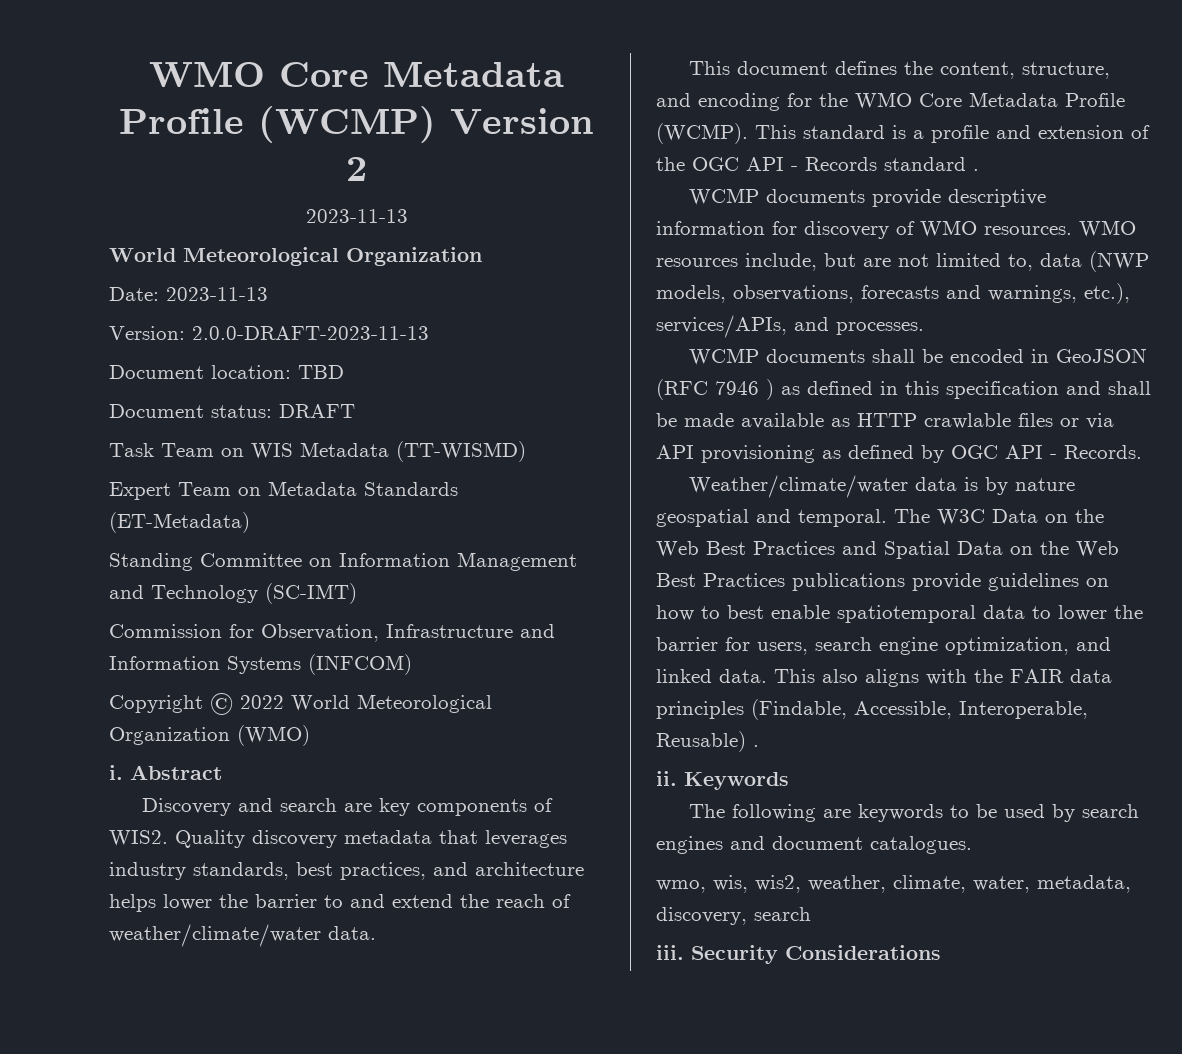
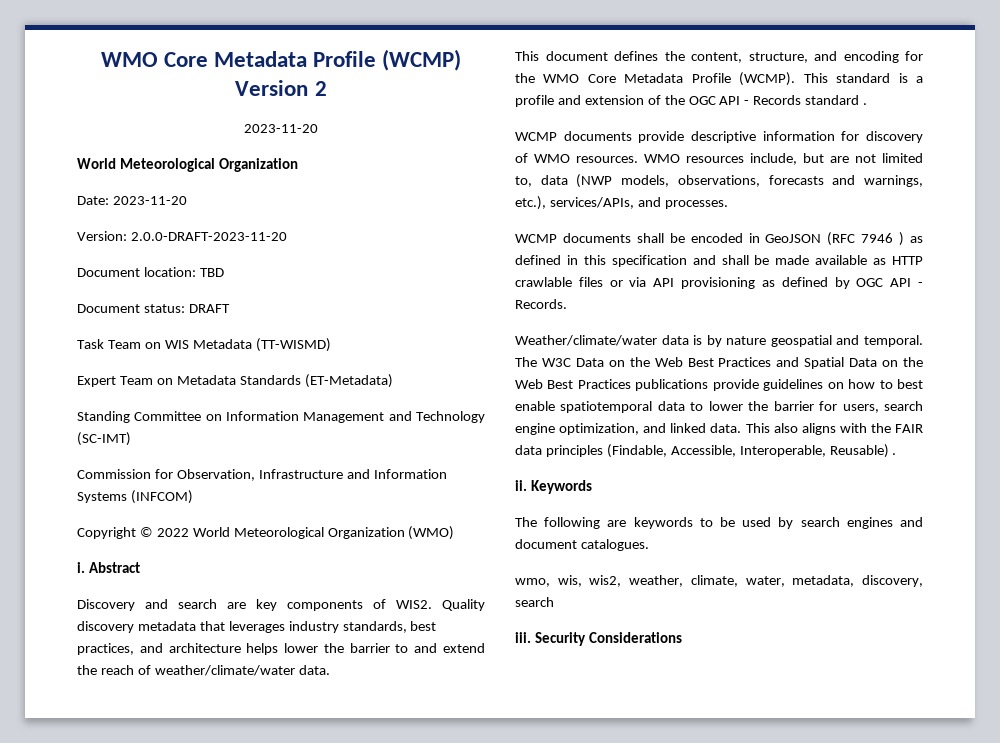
  WMO Core Metadata Profile (WCMP) Version 2
- 2023-11-13
+ 2023-11-20
- Date: 2023-11-13
+ Date: 2023-11-20
- Version: 2.0.0-DRAFT-2023-11-13
+ Version: 2.0.0-DRAFT-2023-11-20

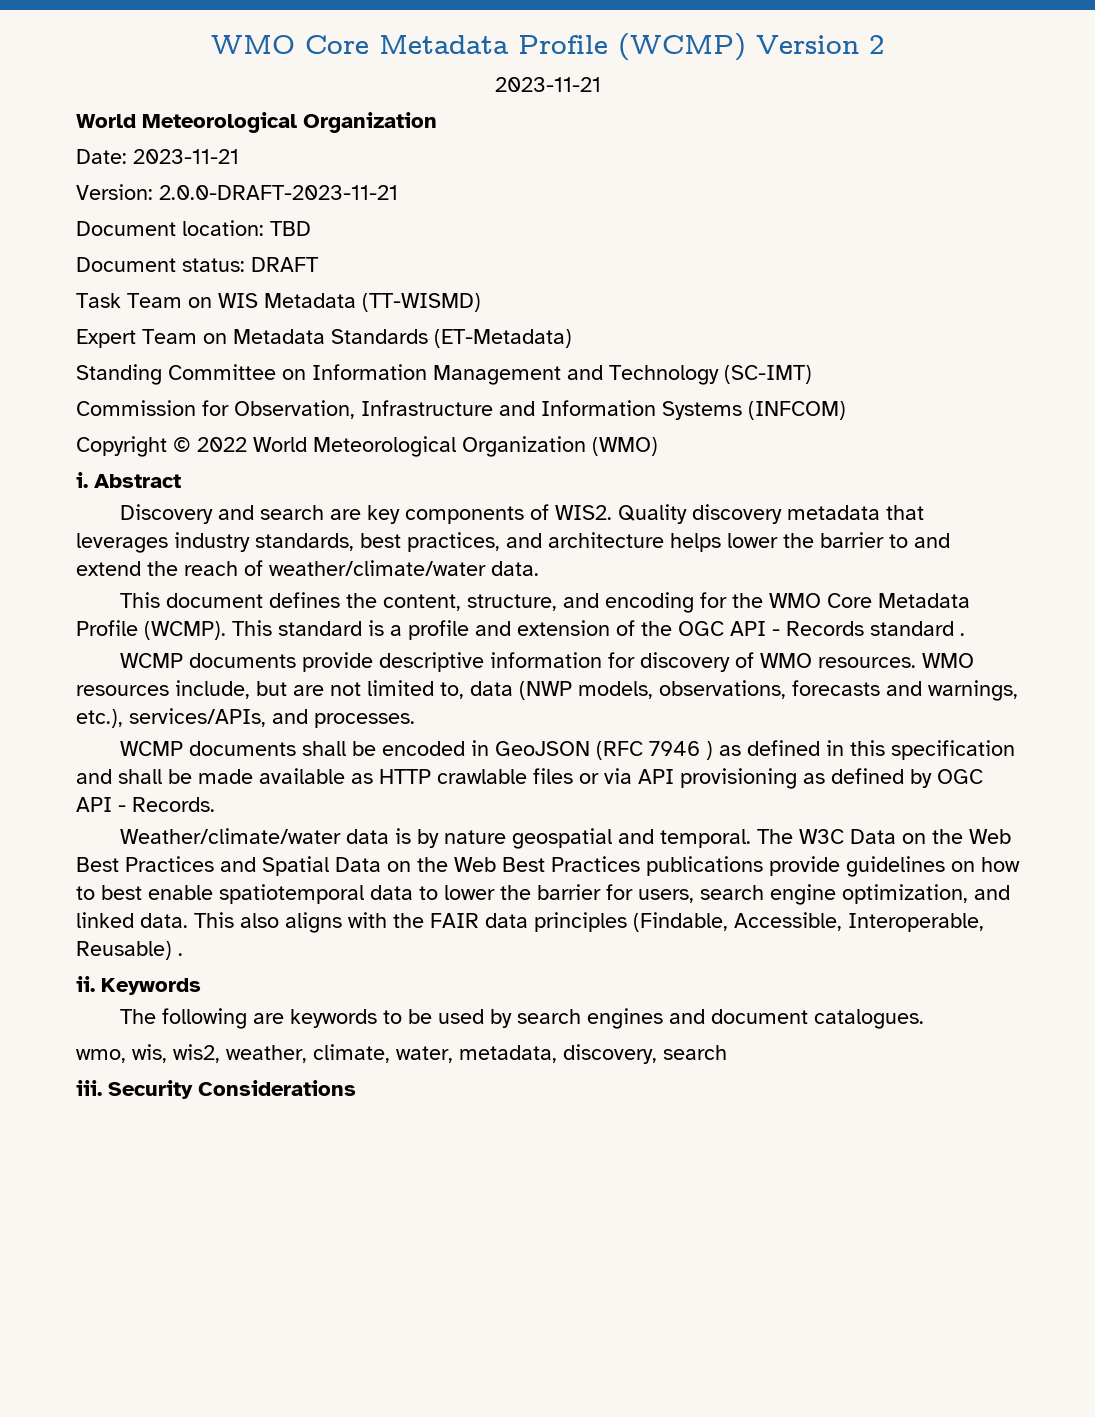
  WMO Core Metadata Profile (WCMP) Version 2
- 2023-11-20
+ 2023-11-21
- Date: 2023-11-20
+ Date: 2023-11-21
- Version: 2.0.0-DRAFT-2023-11-20
+ Version: 2.0.0-DRAFT-2023-11-21

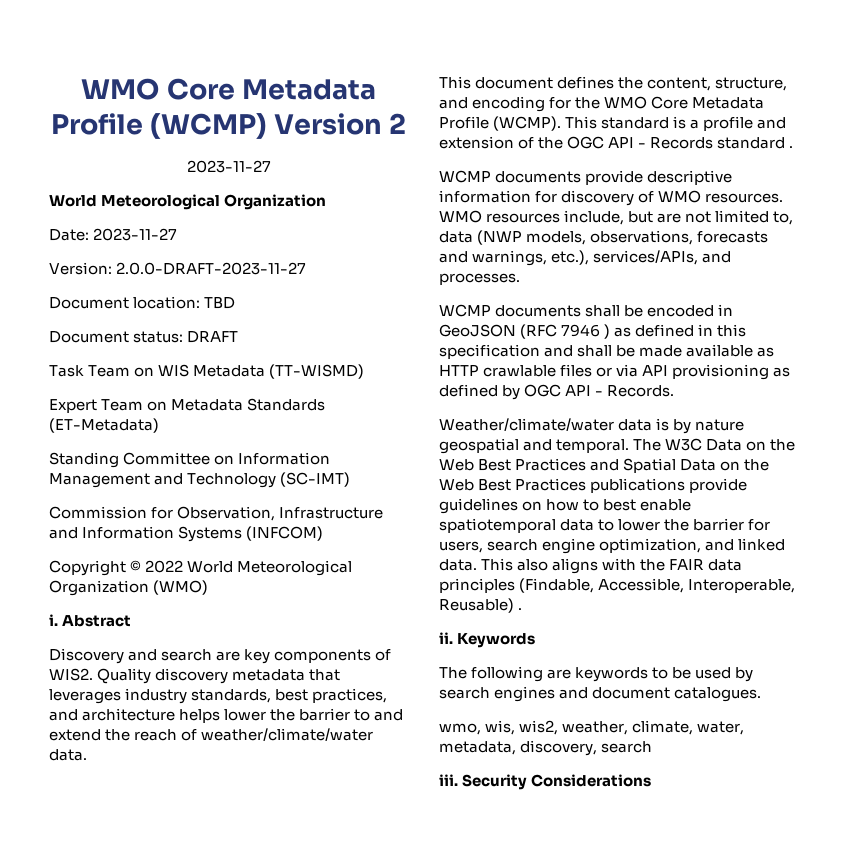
  WMO Core Metadata Profile (WCMP) Version 2
- 2023-11-21
+ 2023-11-27
- Date: 2023-11-21
+ Date: 2023-11-27
- Version: 2.0.0-DRAFT-2023-11-21
+ Version: 2.0.0-DRAFT-2023-11-27

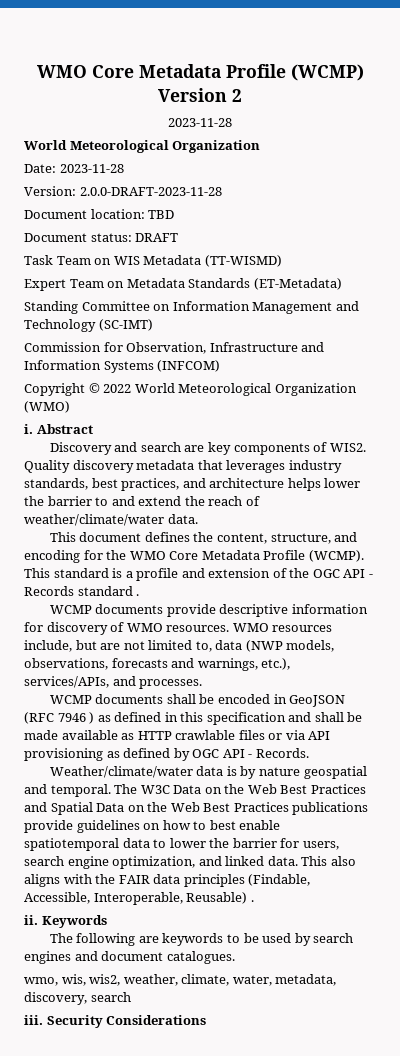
  WMO Core Metadata Profile (WCMP) Version 2
- 2023-11-27
+ 2023-11-28
- Date: 2023-11-27
+ Date: 2023-11-28
- Version: 2.0.0-DRAFT-2023-11-27
+ Version: 2.0.0-DRAFT-2023-11-28

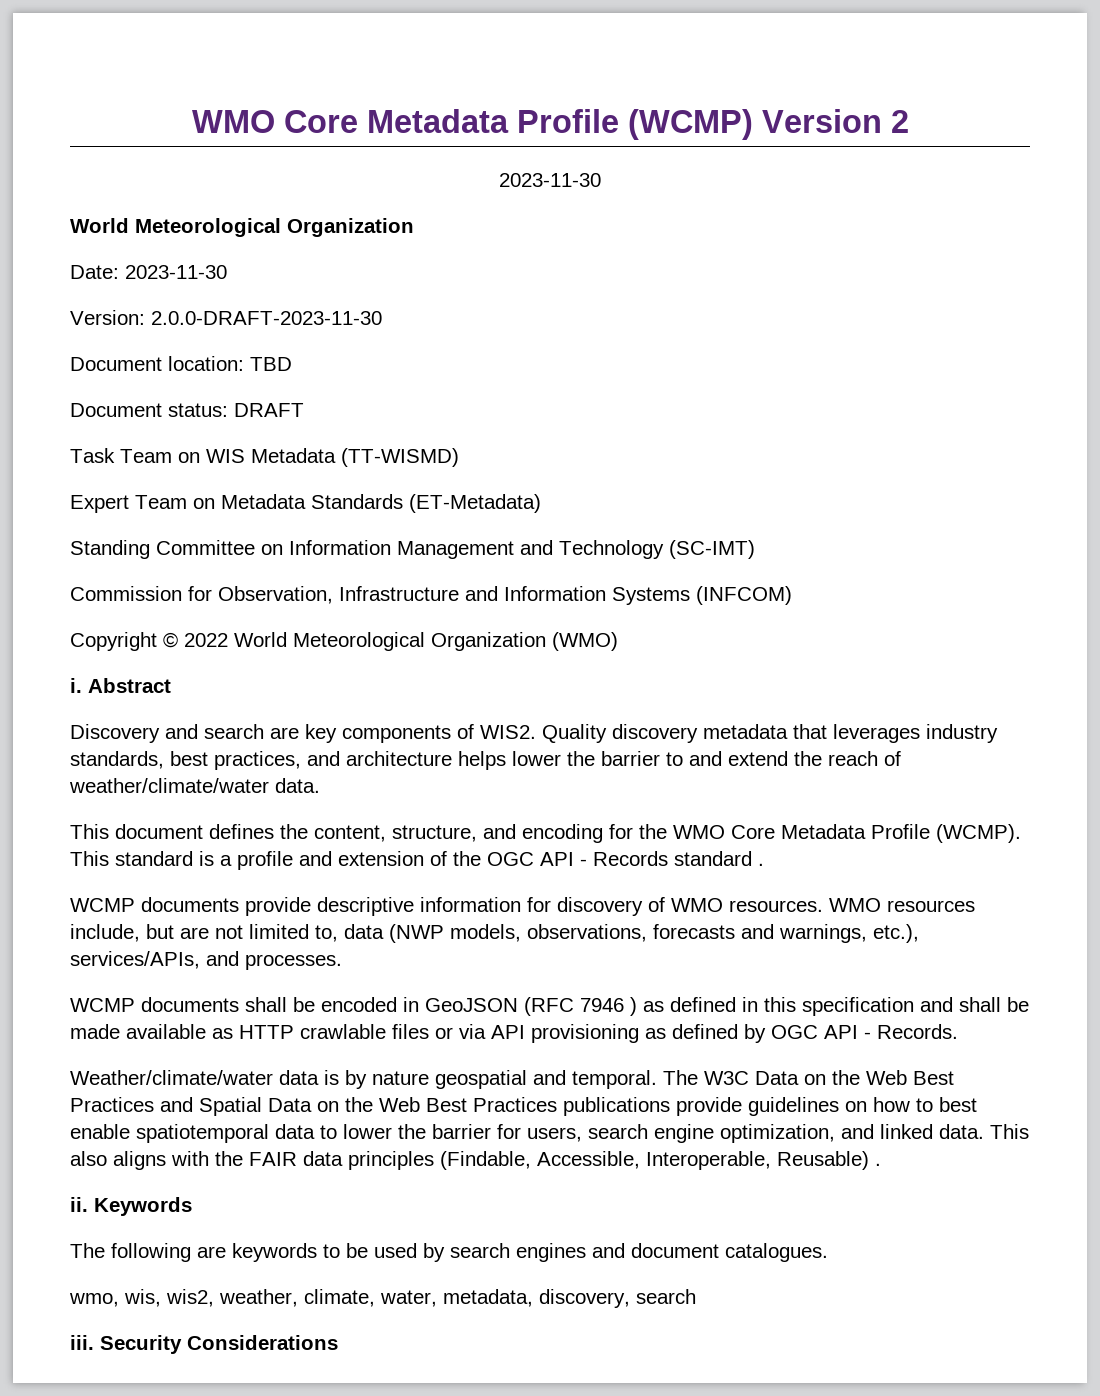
  WMO Core Metadata Profile (WCMP) Version 2
- 2023-11-28
+ 2023-11-30
- Date: 2023-11-28
+ Date: 2023-11-30
- Version: 2.0.0-DRAFT-2023-11-28
+ Version: 2.0.0-DRAFT-2023-11-30

